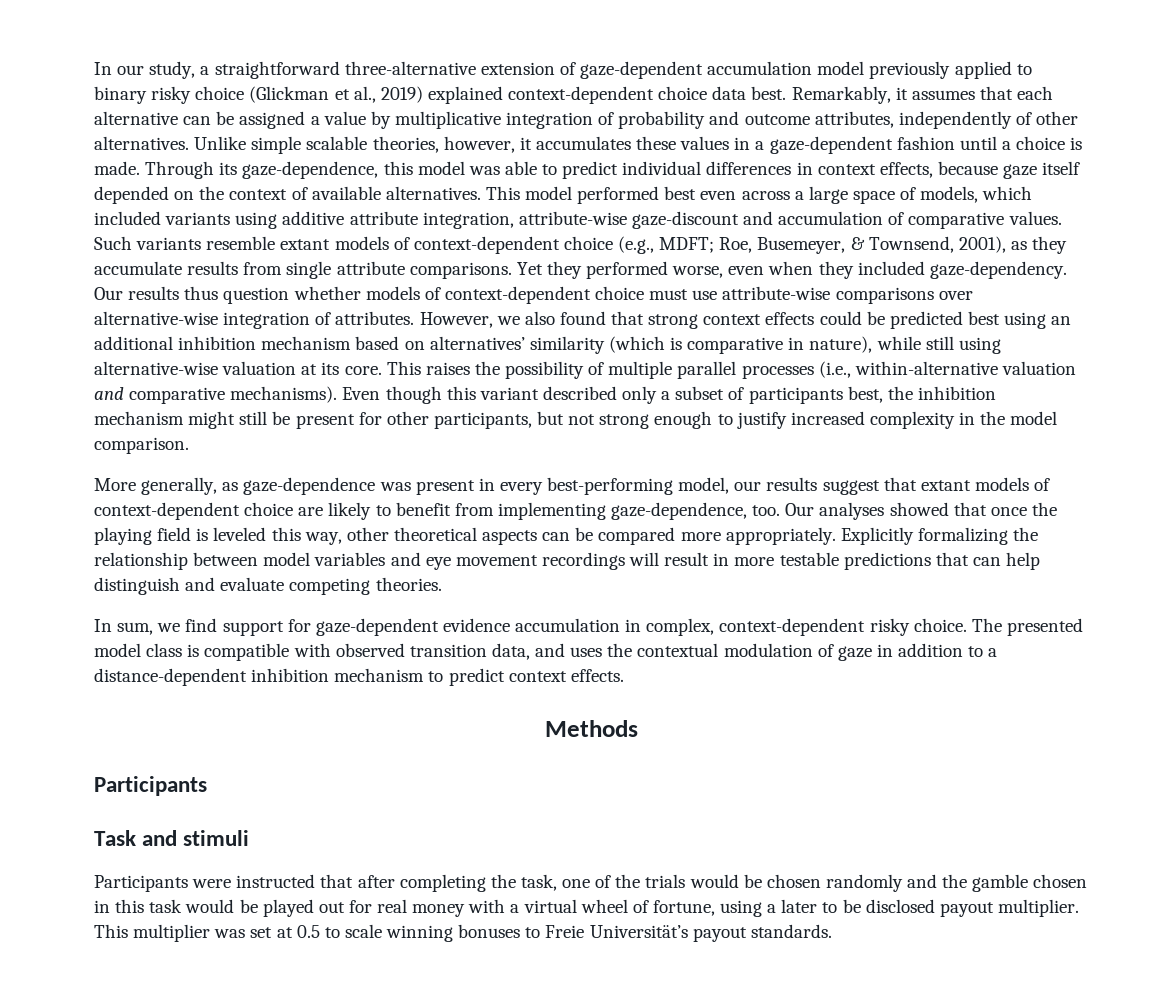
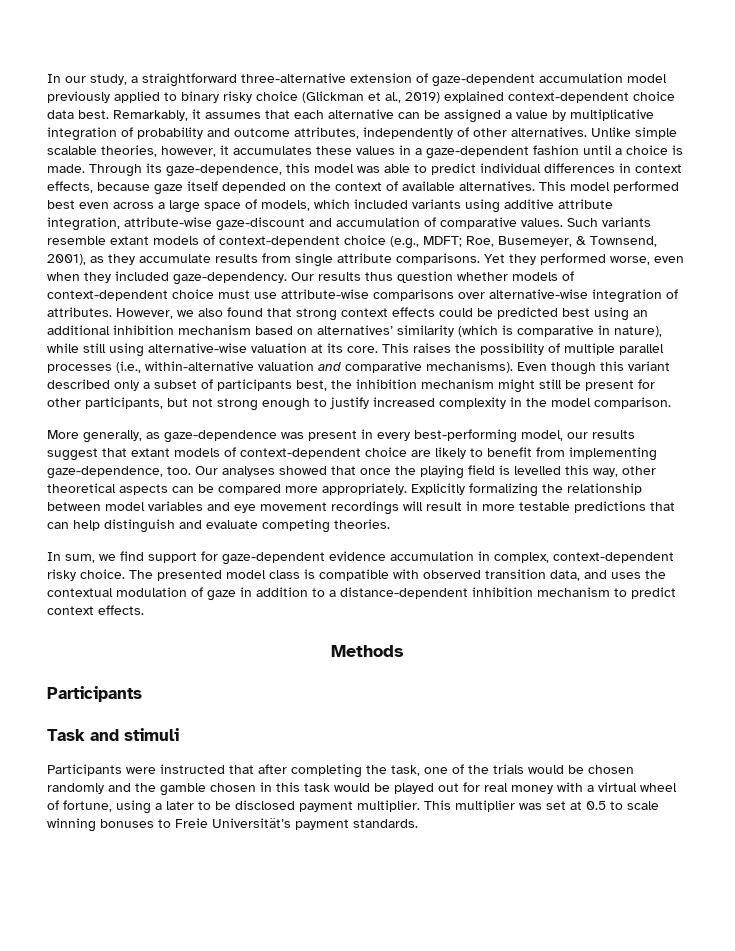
- Our analyses showed that once the playing field is leveled this way, other theoretical aspects can be compared more appropriately.
+ Our analyses showed that once the playing field is levelled this way, other theoretical aspects can be compared more appropriately.
- Participants were instructed that after completing the task, one of the trials would be chosen randomly and the gamble chosen in this task would be played out for real money with a virtual wheel of fortune, using a later to be disclosed payout multiplier.
+ Participants were instructed that after completing the task, one of the trials would be chosen randomly and the gamble chosen in this task would be played out for real money with a virtual wheel of fortune, using a later to be disclosed payment multiplier.
- This multiplier was set at 0.5 to scale winning bonuses to Freie Universität’s payout standards.
+ This multiplier was set at 0.5 to scale winning bonuses to Freie Universität’s payment standards.

